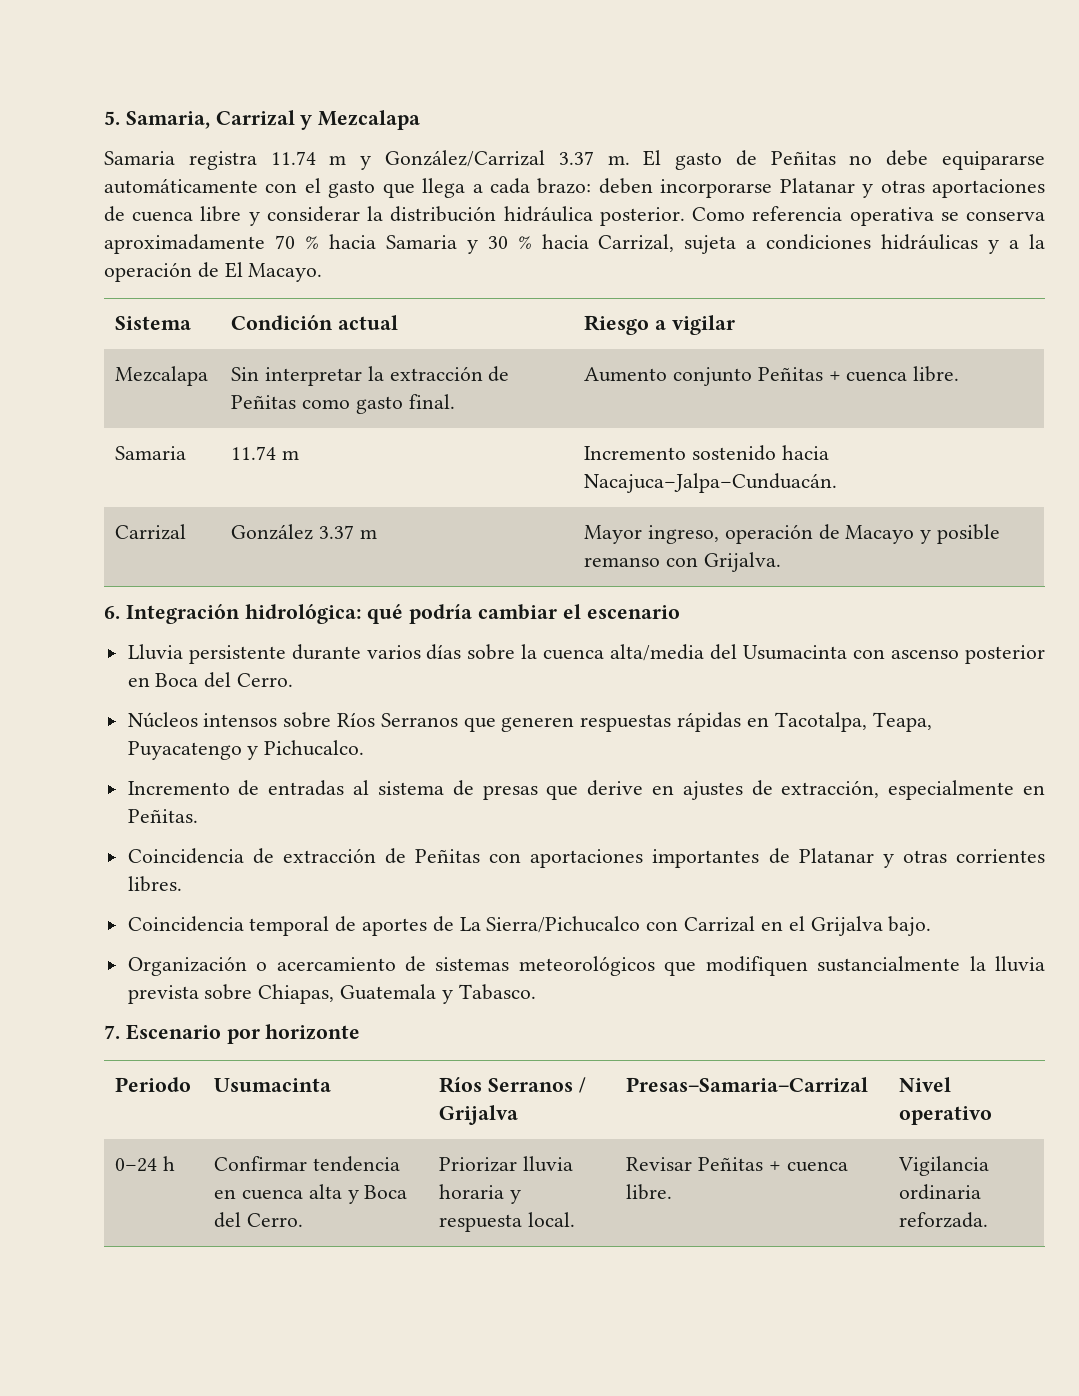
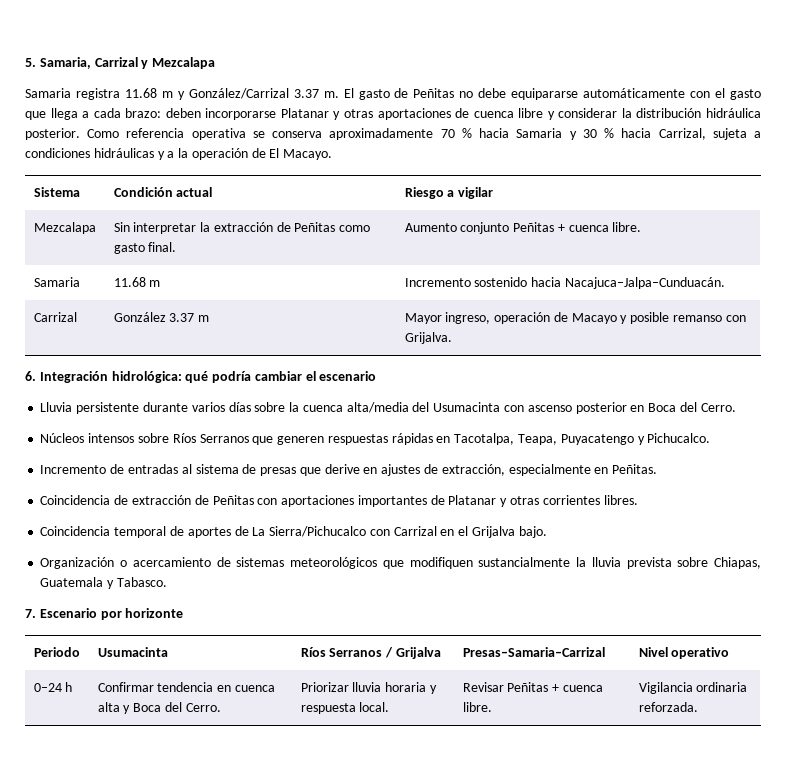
- Samaria registra 11.74 m y González/Carrizal 3.37 m.
+ Samaria registra 11.68 m y González/Carrizal 3.37 m.
- Samaria | 11.74 m | Incremento sostenido hacia Nacajuca–Jalpa–Cunduacán.
+ Samaria | 11.68 m | Incremento sostenido hacia Nacajuca–Jalpa–Cunduacán.

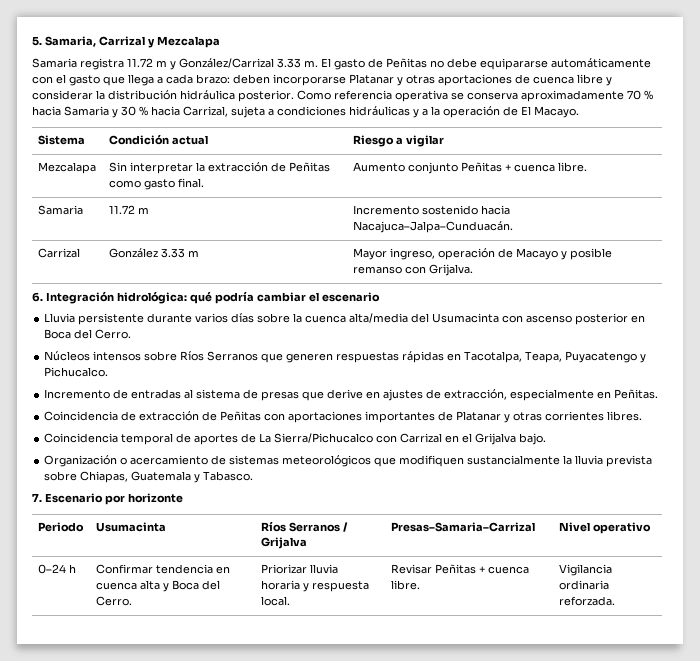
- Samaria registra 11.68 m y González/Carrizal 3.37 m.
+ Samaria registra 11.72 m y González/Carrizal 3.33 m.
- Samaria | 11.68 m | Incremento sostenido hacia Nacajuca–Jalpa–Cunduacán.
+ Samaria | 11.72 m | Incremento sostenido hacia Nacajuca–Jalpa–Cunduacán.
- Carrizal | González 3.37 m | Mayor ingreso, operación de Macayo y posible remanso con Grijalva.
+ Carrizal | González 3.33 m | Mayor ingreso, operación de Macayo y posible remanso con Grijalva.

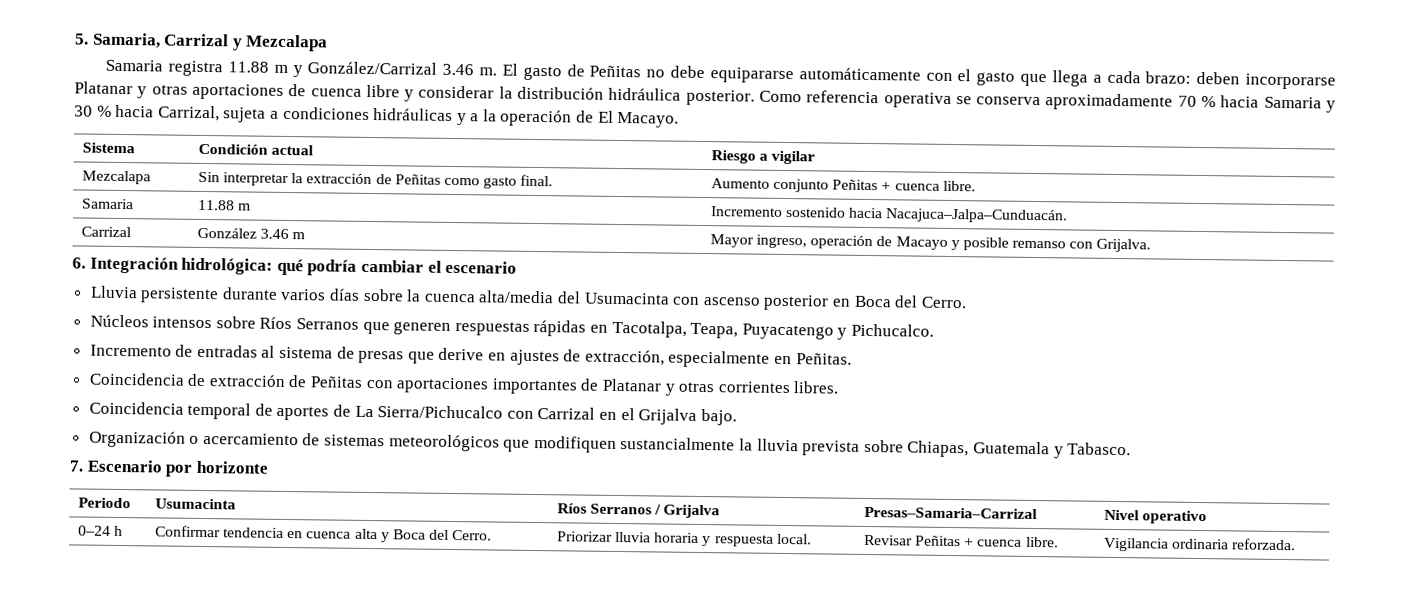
- Samaria registra 11.72 m y González/Carrizal 3.33 m.
+ Samaria registra 11.88 m y González/Carrizal 3.46 m.
- Samaria | 11.72 m | Incremento sostenido hacia Nacajuca–Jalpa–Cunduacán.
+ Samaria | 11.88 m | Incremento sostenido hacia Nacajuca–Jalpa–Cunduacán.
- Carrizal | González 3.33 m | Mayor ingreso, operación de Macayo y posible remanso con Grijalva.
+ Carrizal | González 3.46 m | Mayor ingreso, operación de Macayo y posible remanso con Grijalva.

